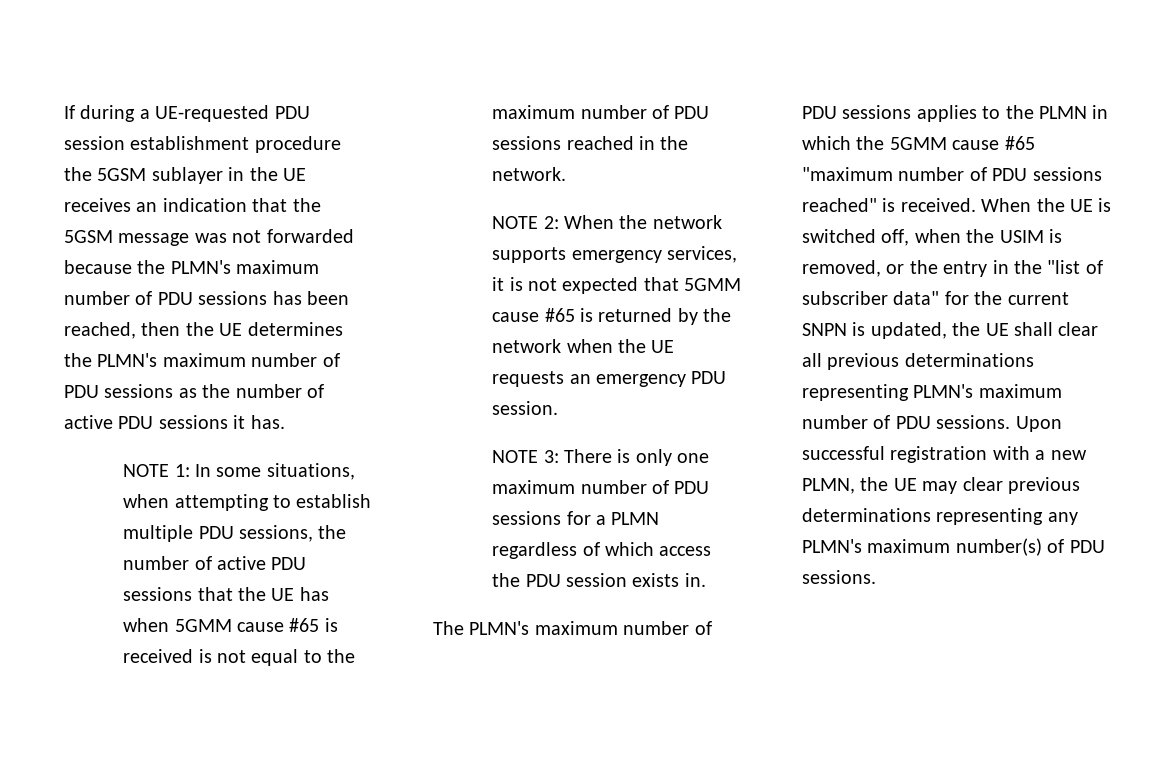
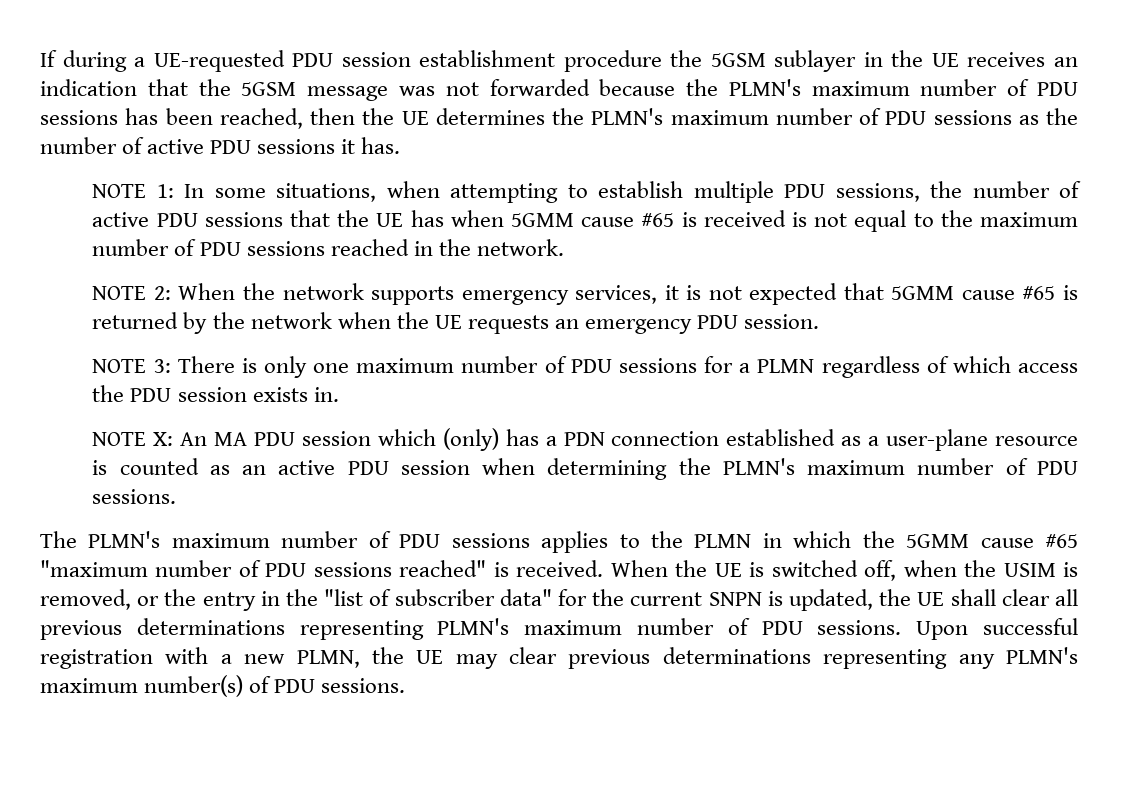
+ NOTE X: An MA PDU session which (only) has a PDN connection established as a user-plane resource is counted as an active PDU session when determining the PLMN's maximum number of PDU sessions.

